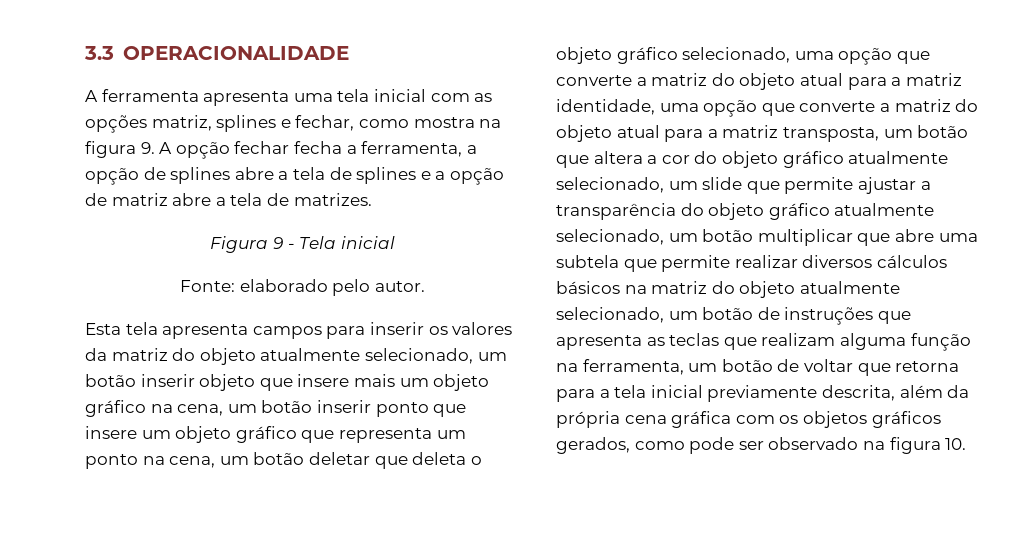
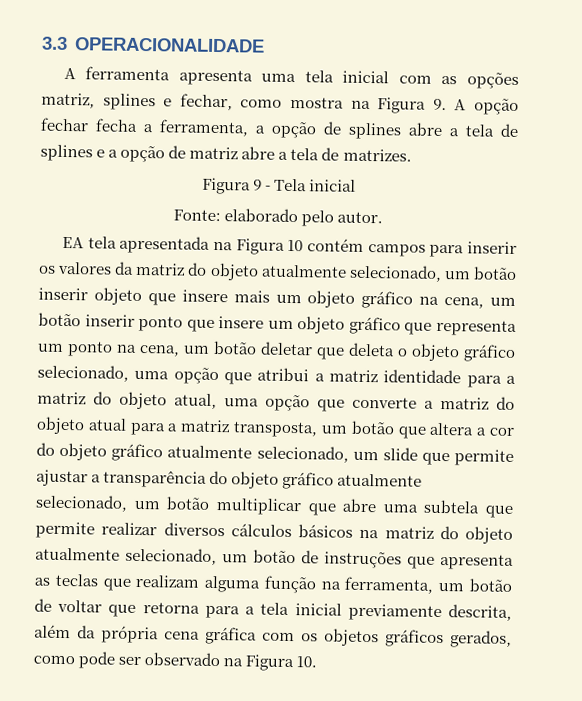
- A ferramenta apresenta uma tela inicial com as opções matriz, splines e fechar, como mostra na figura 9. A opção fechar fecha a ferramenta, a opção de splines abre a tela de splines e a opção de matriz abre a tela de matrizes.
+ A ferramenta apresenta uma tela inicial com as opções matriz, splines e fechar, como mostra na Figura 9. A opção fechar fecha a ferramenta, a opção de splines abre a tela de splines e a opção de matriz abre a tela de matrizes.
- Esta tela apresenta campos para inserir os valores da matriz do objeto atualmente selecionado, um botão inserir objeto que insere mais um objeto gráfico na cena, um botão inserir ponto que insere um objeto gráfico que representa um ponto na cena, um botão deletar que deleta o objeto gráfico selecionado, uma opção que converte a matriz do objeto atual para a matriz identidade, uma opção que converte a matriz do objeto atual para a matriz transposta, um botão que altera a cor do objeto gráfico atualmente selecionado, um slide que permite ajustar a transparência do objeto gráfico atualmente selecionado, um botão multiplicar que abre uma subtela que permite realizar diversos cálculos básicos na matriz do objeto atualmente selecionado, um botão de instruções que apresenta as teclas que realizam alguma função na ferramenta, um botão de voltar que retorna para a tela inicial previamente descrita, além da própria cena gráfica com os objetos gráficos gerados, como pode ser observado na figura 10.
+ EA tela apresentada na Figura 10 contém campos para inserir os valores da matriz do objeto atualmente selecionado, um botão inserir objeto que insere mais um objeto gráfico na cena, um botão inserir ponto que insere um objeto gráfico que representa um ponto na cena, um botão deletar que deleta o objeto gráfico selecionado, uma opção que atribui a matriz identidade para a matriz do objeto atual, uma opção que converte a matriz do objeto atual para a matriz transposta, um botão que altera a cor do objeto gráfico atualmente selecionado, um slide que permite ajustar a transparência do objeto gráfico atualmente selecionado, um botão multiplicar que abre uma subtela que permite realizar diversos cálculos básicos na matriz do objeto atualmente selecionado, um botão de instruções que apresenta as teclas que realizam alguma função na ferramenta, um botão de voltar que retorna para a tela inicial previamente descrita, além da própria cena gráfica com os objetos gráficos gerados, como pode ser observado na Figura 10.

